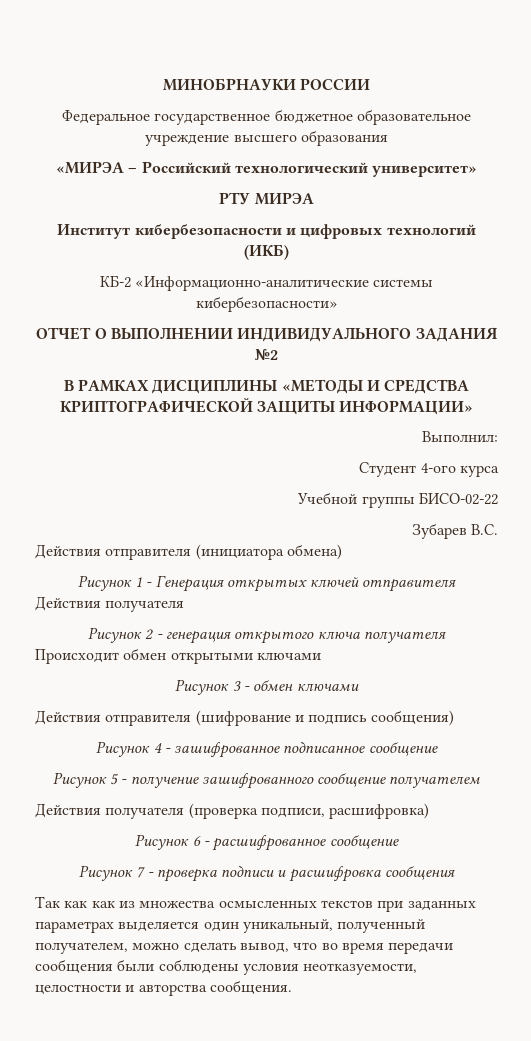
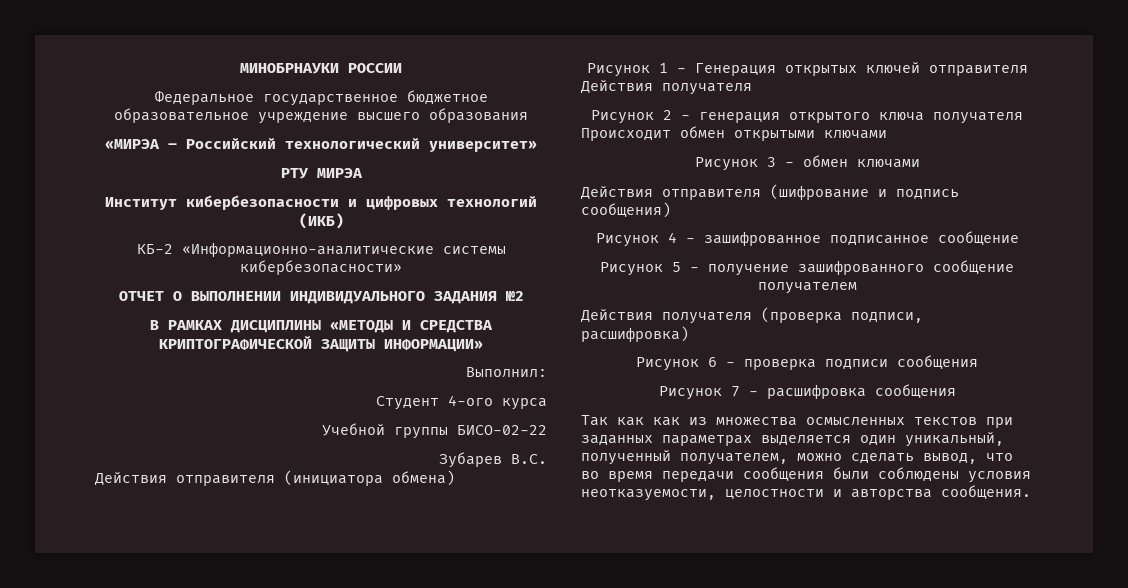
- Рисунок 6 - расшифрованное сообщение
+ Рисунок 6 - проверка подписи сообщения
- Рисунок 7 - проверка подписи и расшифровка сообщения
+ Рисунок 7 - расшифровка сообщения

